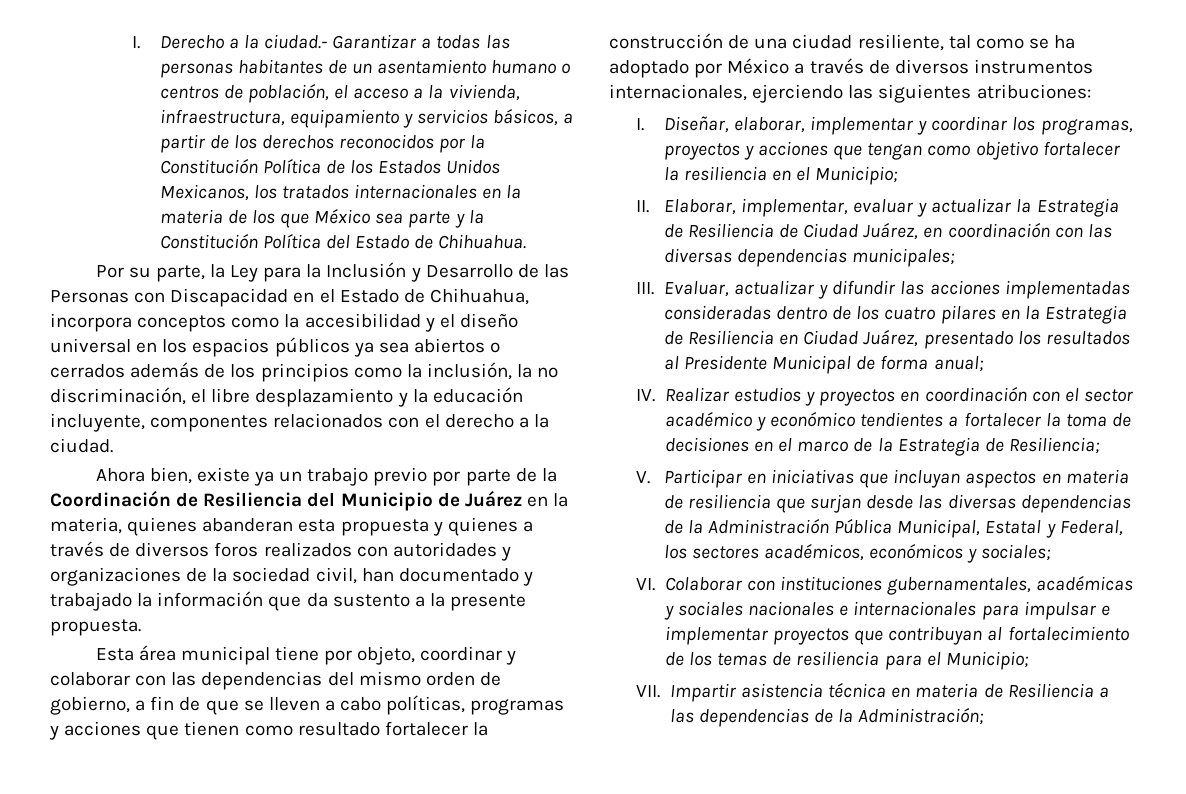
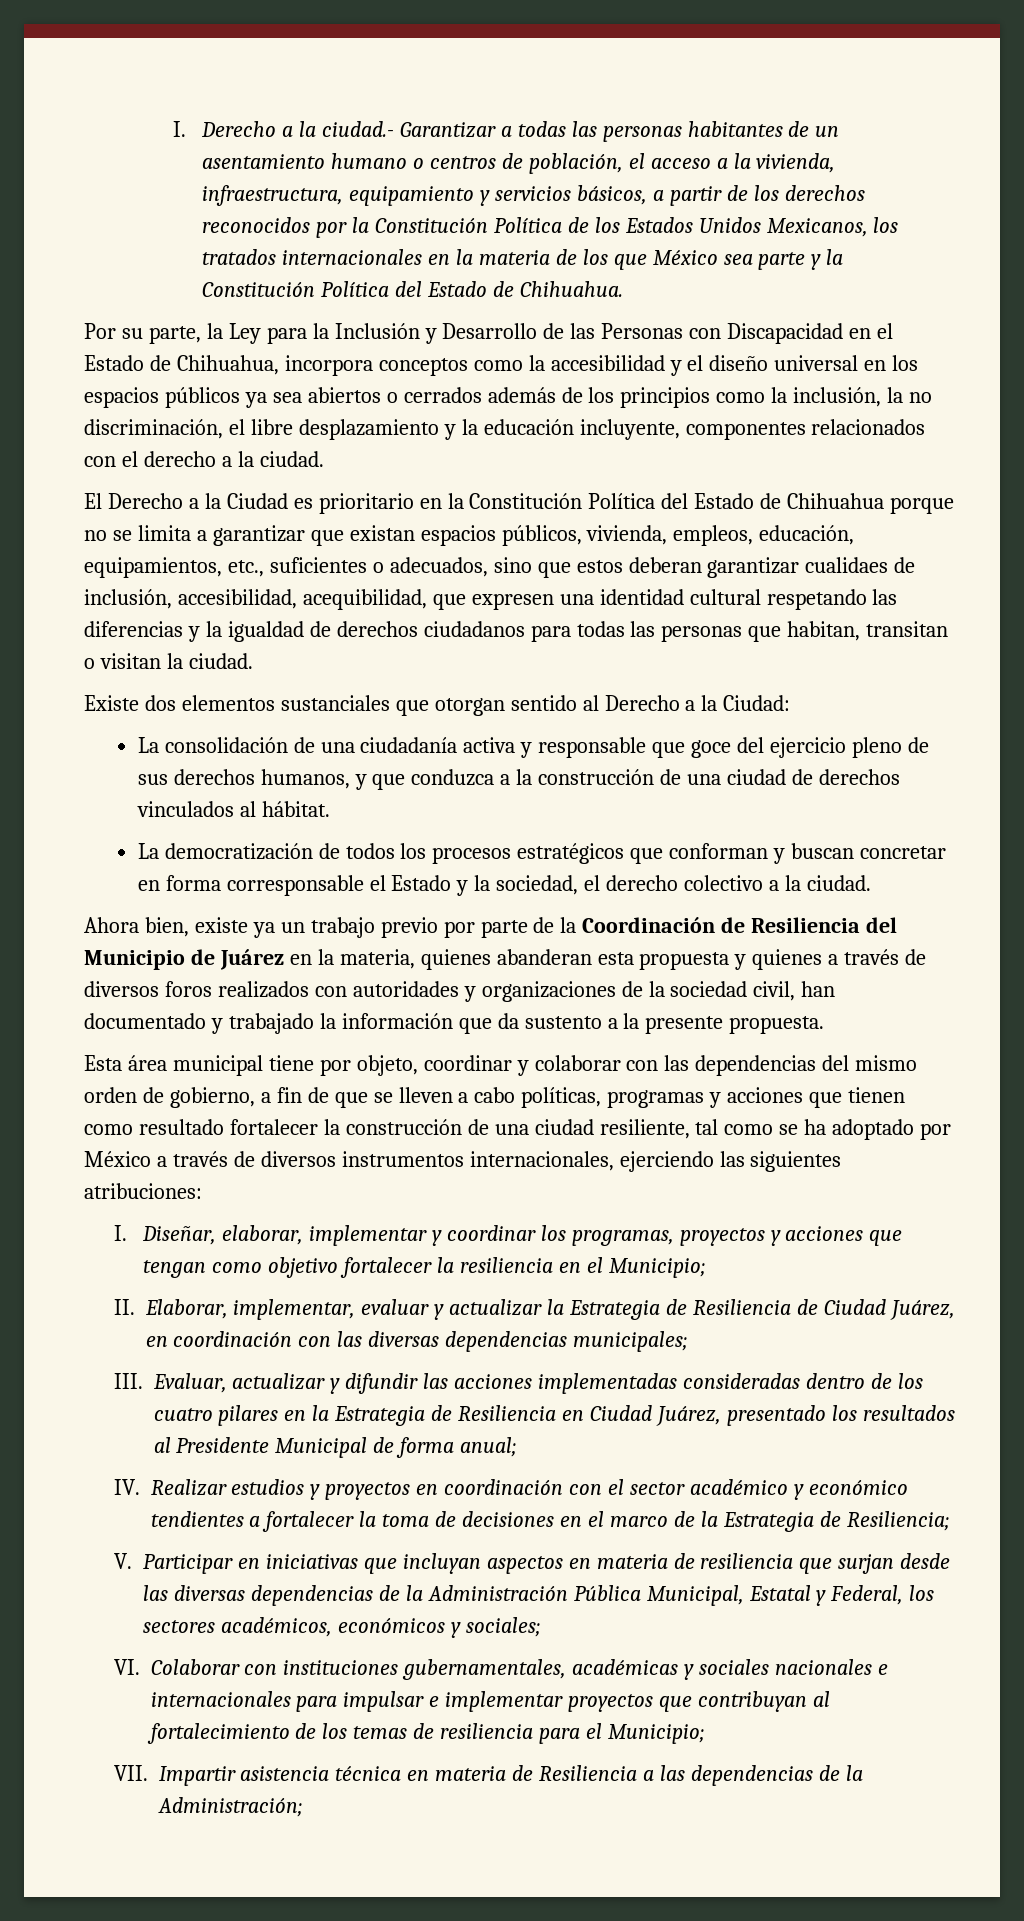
+ El Derecho a la Ciudad es prioritario en la Constitución Política del Estado de Chihuahua porque no se limita a garantizar que existan espacios públicos, vivienda, empleos, educación, equipamientos, etc., suficientes o adecuados, sino que estos deberan garantizar cualidaes de inclusión, accesibilidad, acequibilidad, que expresen una identidad cultural respetando las diferencias y la igualdad de derechos ciudadanos para todas las personas que habitan, transitan o visitan la ciudad.
+ Existe dos elementos sustanciales que otorgan sentido al Derecho a la Ciudad:
+ La consolidación de una ciudadanía activa y responsable que goce del ejercicio pleno de sus derechos humanos, y que conduzca a la construcción de una ciudad de derechos vinculados al hábitat.
+ La democratización de todos los procesos estratégicos que conforman y buscan concretar en forma corresponsable el Estado y la sociedad, el derecho colectivo a la ciudad.

